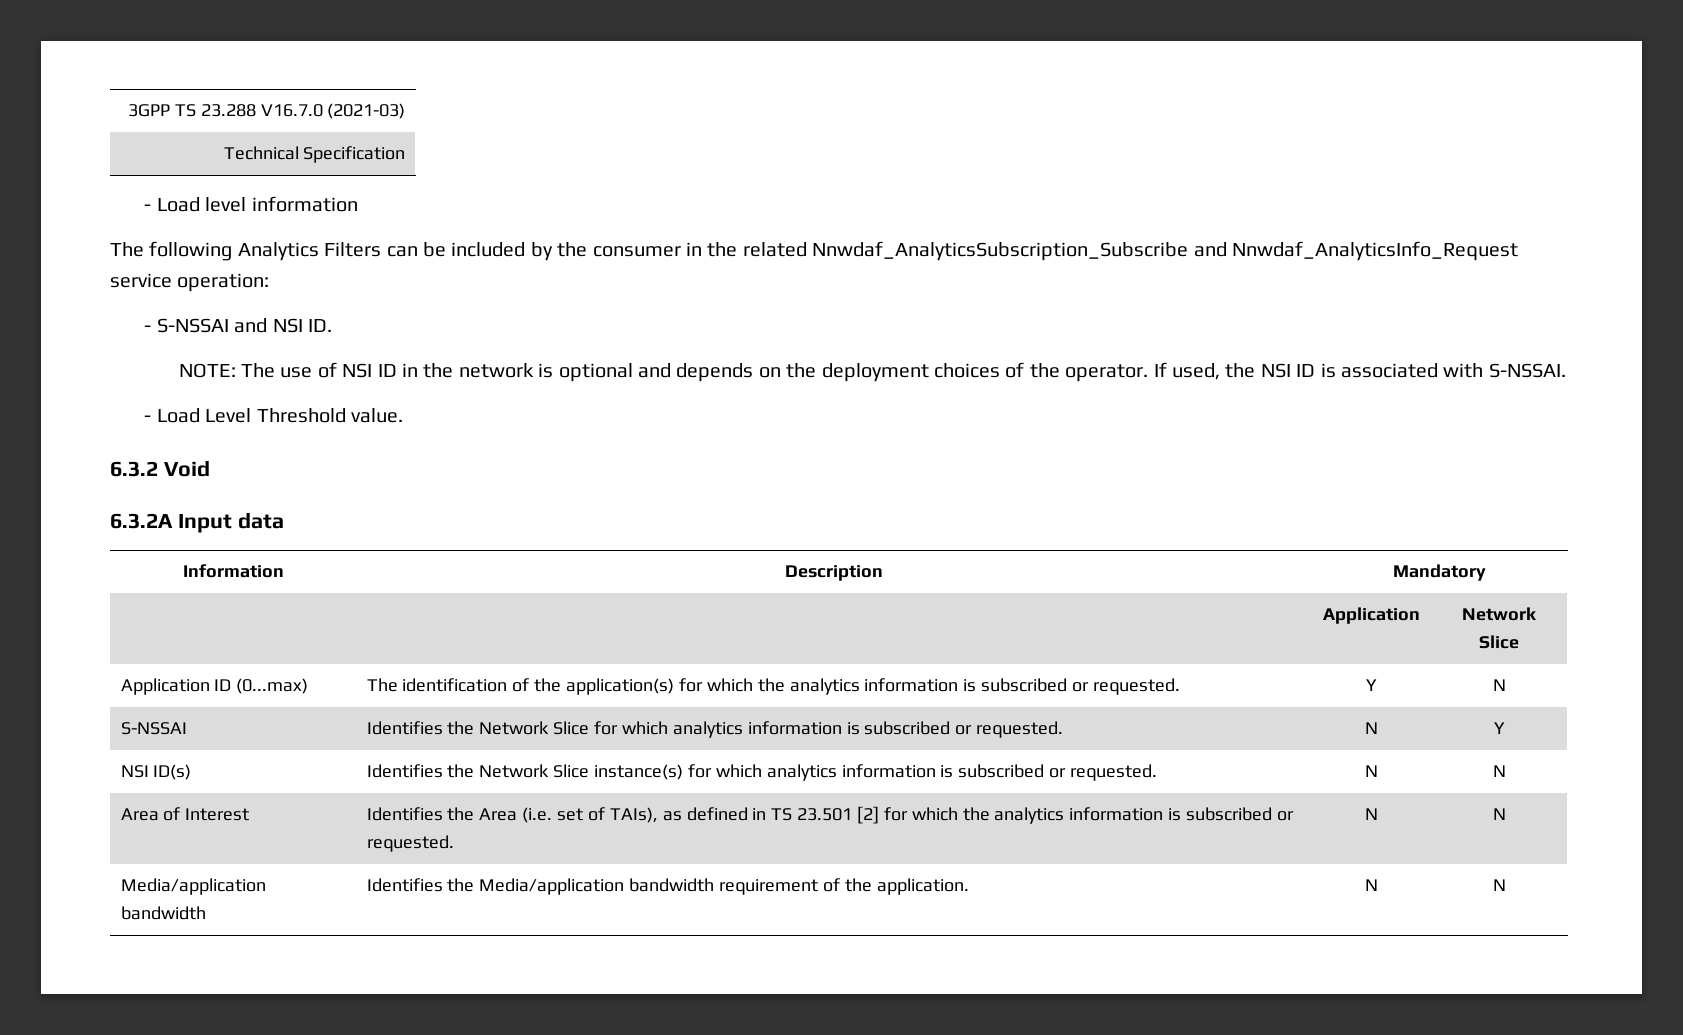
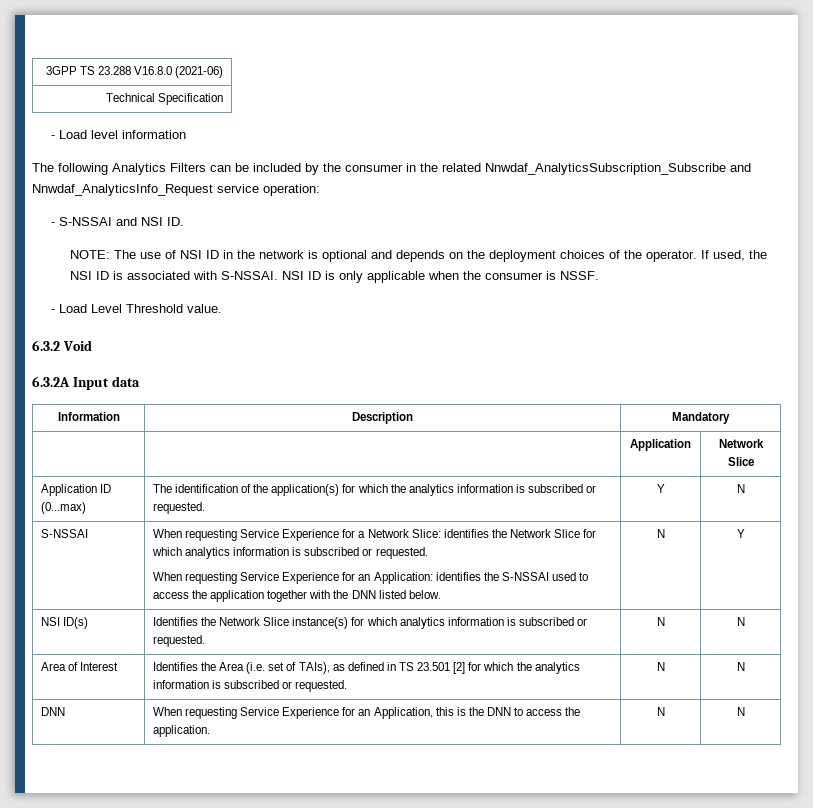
- 3GPP TS 23.288 V16.7.0 (2021-03)
+ 3GPP TS 23.288 V16.8.0 (2021-06)
+ NSI ID is only applicable when the consumer is NSSF.
- Identifies the Network Slice for which analytics information is subscribed or requested.
+ When requesting Service Experience for a Network Slice: identifies the Network Slice for which analytics information is subscribed or requested.
+ When requesting Service Experience for an Application: identifies the S-NSSAI used to access the application together with the DNN listed below.
- Media/application bandwidth | Identifies the Media/application bandwidth requirement of the application. | N | N
+ DNN | When requesting Service Experience for an Application, this is the DNN to access the application. | N | N

